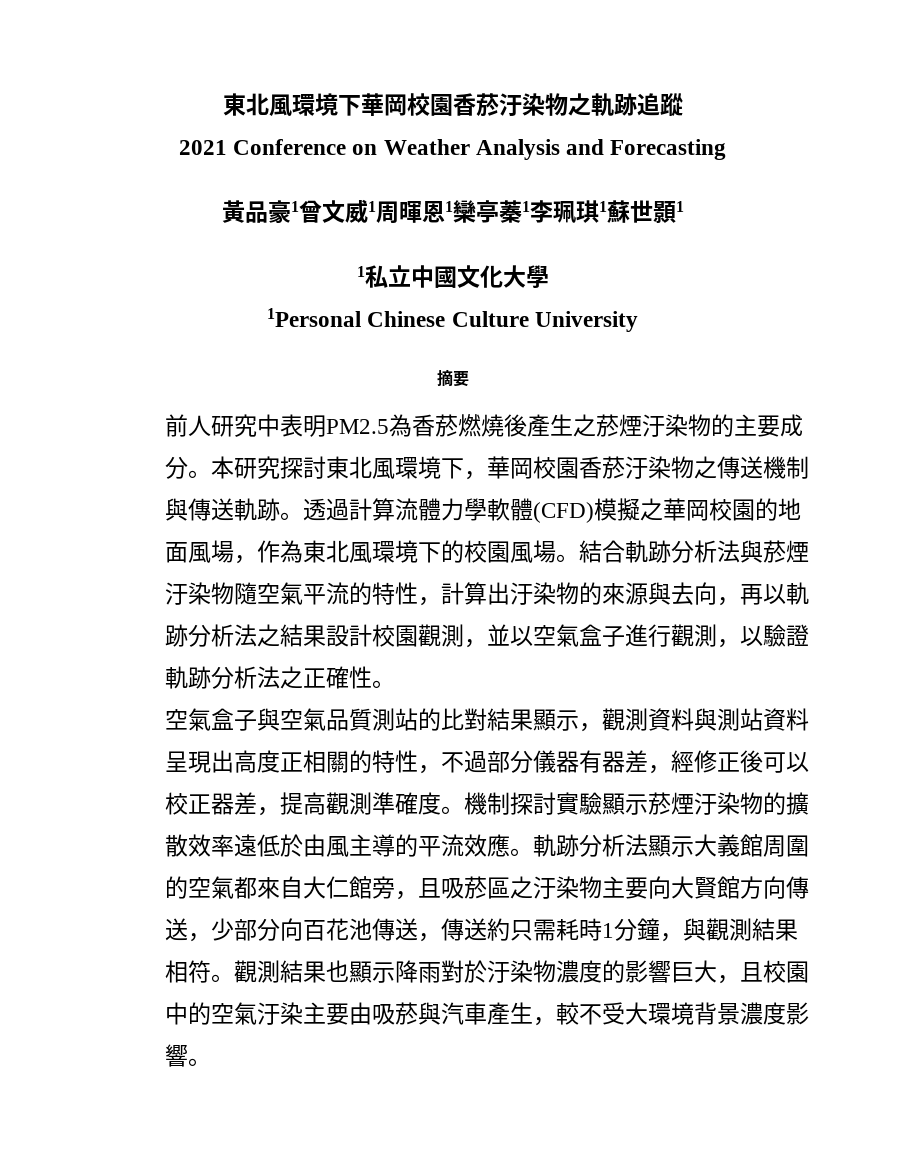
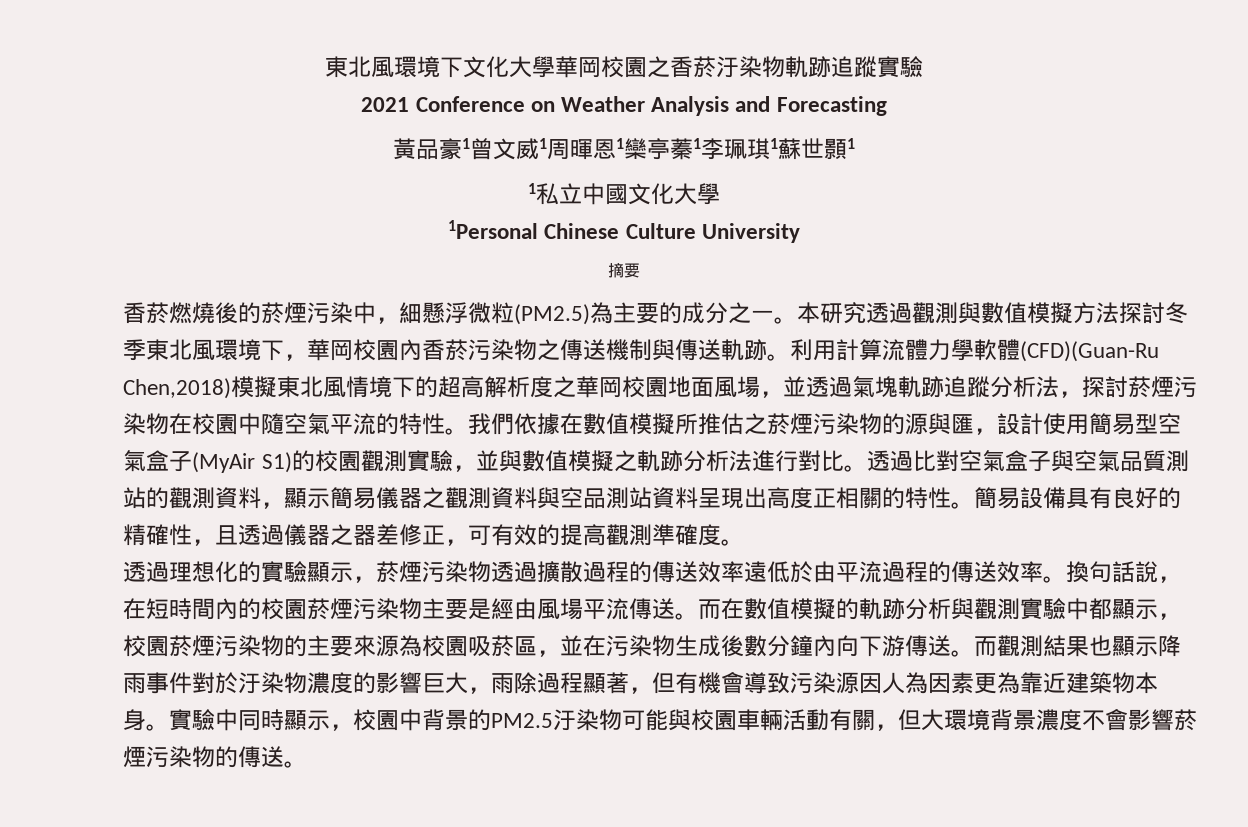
- 東北風環境下華岡校園香菸汙染物之軌跡追蹤
+ 東北風環境下文化大學華岡校園之香菸汙染物軌跡追蹤實驗
- 前人研究中表明PM2.5為香菸燃燒後產生之菸煙汙染物的主要成分。本研究探討東北風環境下，華岡校園香菸汙染物之傳送機制與傳送軌跡。
+ 香菸燃燒後的菸煙污染中，細懸浮微粒(PM2.5)為主要的成分之一。本研究透過觀測與數值模擬方法探討冬季東北風環境下，華岡校園內香菸污染物之傳送機制與傳送軌跡。
- 透過計算流體力學軟體(CFD)模擬之華岡校園的地面風場，作為東北風環境下的校園風場。結合軌跡分析法與菸煙汙染物隨空氣平流的特性，計算出汙染物的來源與去向，再以軌跡分析法之結果設計校園觀測，並以空氣盒子進行觀測，以驗證軌跡分析法之正確性。
- 空氣盒子與空氣品質測站的比對結果顯示，觀測資料與測站資料呈現出高度正相關的特性，不過部分儀器有器差，經修正後可以校正器差，提高觀測準確度。機制探討實驗顯示菸煙汙染物的擴散效率遠低於由風主導的平流效應。軌跡分析法顯示大義館周圍的空氣都來自大仁館旁，且吸菸區之汙染物主要向大賢館方向傳送，少部分向百花池傳送，傳送約只需耗時1分鐘，與觀測結果相符。觀測結果也顯示降雨對於汙染物濃度的影響巨大，且校園中的空氣汙染主要由吸菸與汽車產生，較不受大環境背景濃度影響。
+ 利用計算流體力學軟體(CFD)(Guan-Ru Chen,2018)模擬東北風情境下的超高解析度之華岡校園地面風場，並透過氣塊軌跡追蹤分析法，探討菸煙污染物在校園中隨空氣平流的特性。我們依據在數值模擬所推估之菸煙污染物的源與匯，設計使用簡易型空氣盒子(MyAir S1)的校園觀測實驗，並與數值模擬之軌跡分析法進行對比。透過比對空氣盒子與空氣品質測站的觀測資料，顯示簡易儀器之觀測資料與空品測站資料呈現出高度正相關的特性。簡易設備具有良好的精確性，且透過儀器之器差修正，可有效的提高觀測準確度。
+ 透過理想化的實驗顯示，菸煙污染物透過擴散過程的傳送效率遠低於由平流過程的傳送效率。換句話說，在短時間內的校園菸煙污染物主要是經由風場平流傳送。而在數值模擬的軌跡分析與觀測實驗中都顯示，校園菸煙污染物的主要來源為校園吸菸區，並在污染物生成後數分鐘內向下游傳送。而觀測結果也顯示降雨事件對於汙染物濃度的影響巨大，雨除過程顯著，但有機會導致污染源因人為因素更為靠近建築物本身。實驗中同時顯示，校園中背景的PM2.5汙染物可能與校園車輛活動有關，但大環境背景濃度不會影響菸煙污染物的傳送。

